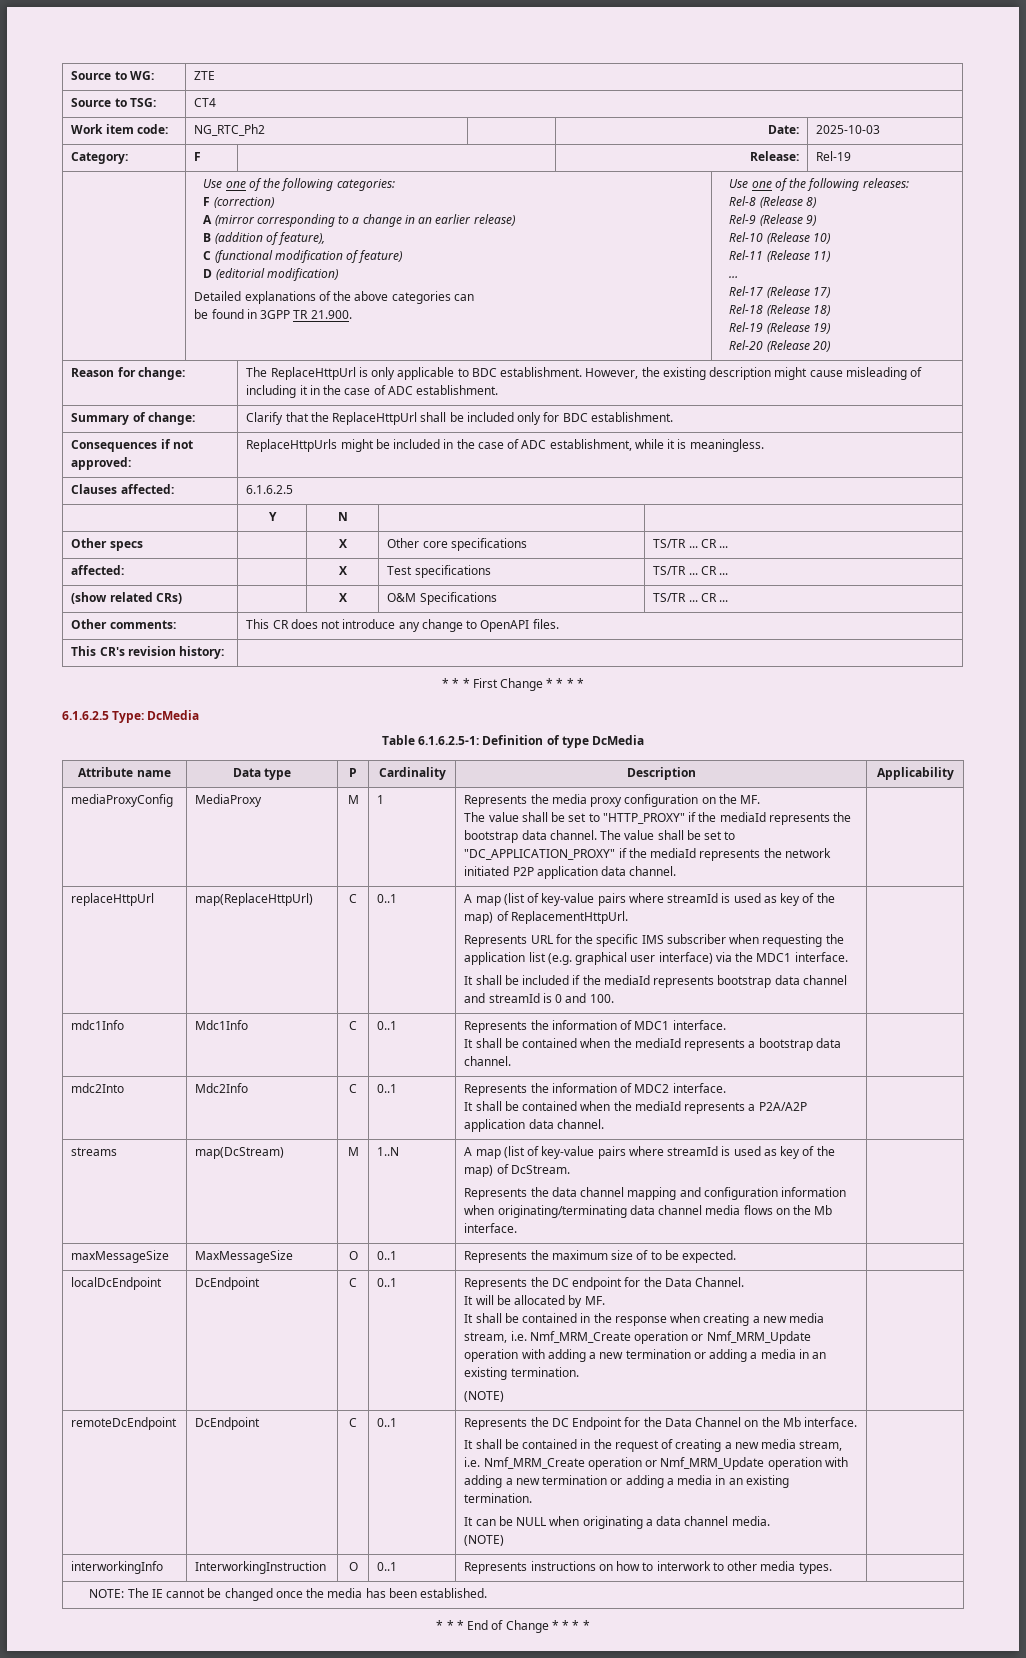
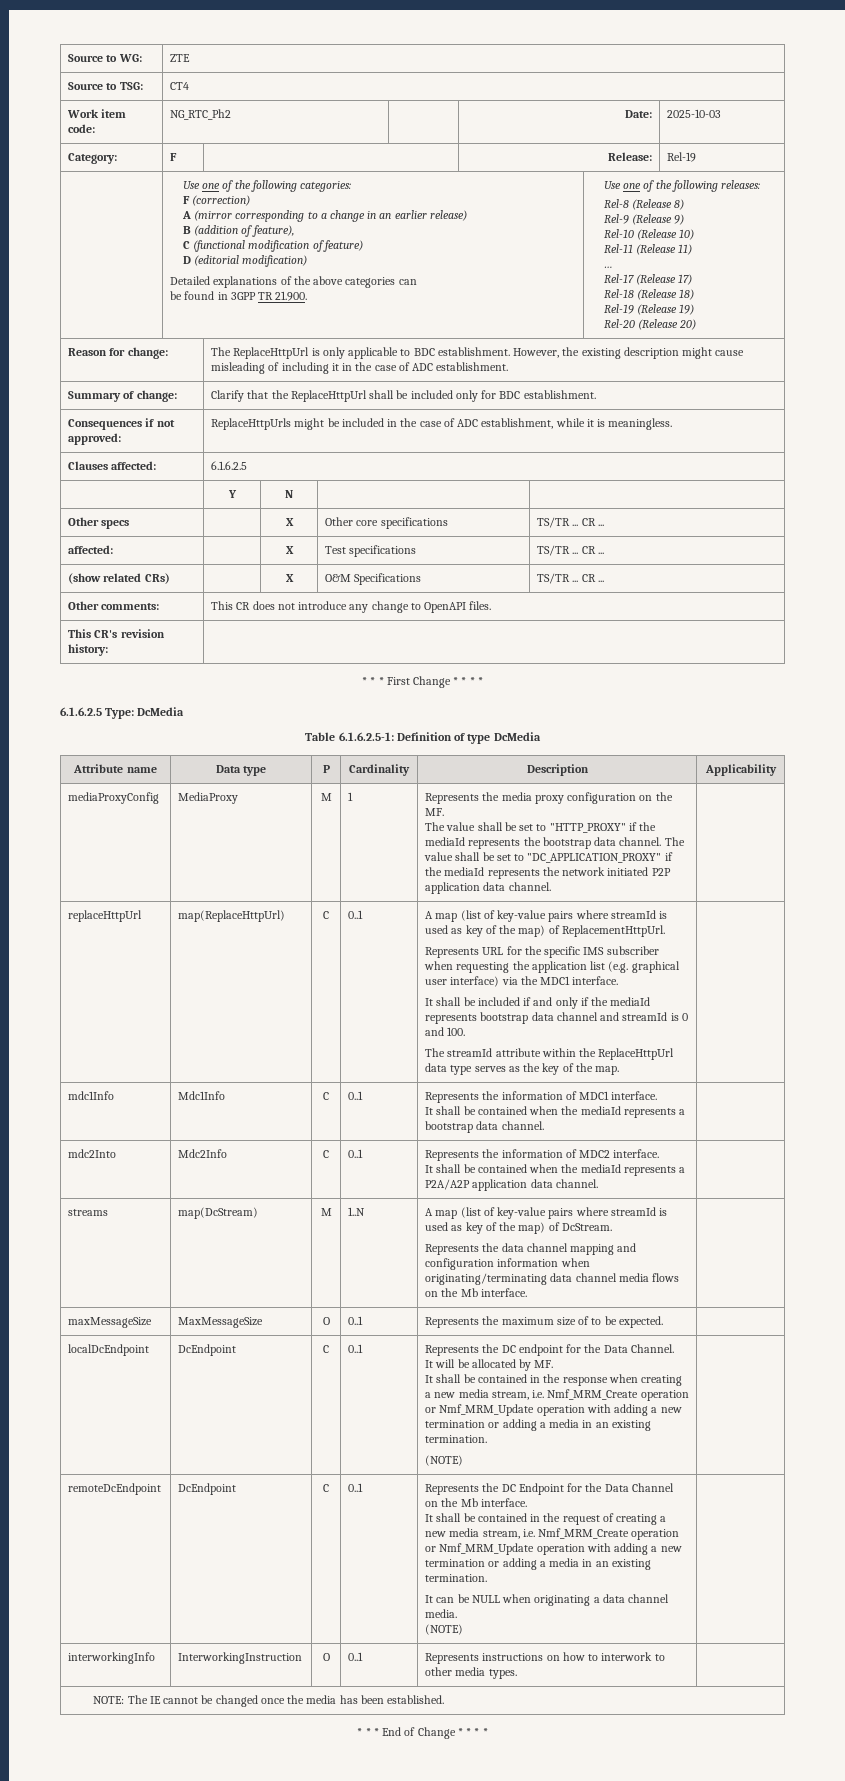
- It shall be included if the mediaId represents bootstrap data channel and streamId is 0 and 100.
+ It shall be included if and only if the mediaId represents bootstrap data channel and streamId is 0 and 100.
+ The streamId attribute within the ReplaceHttpUrl data type serves as the key of the map.

